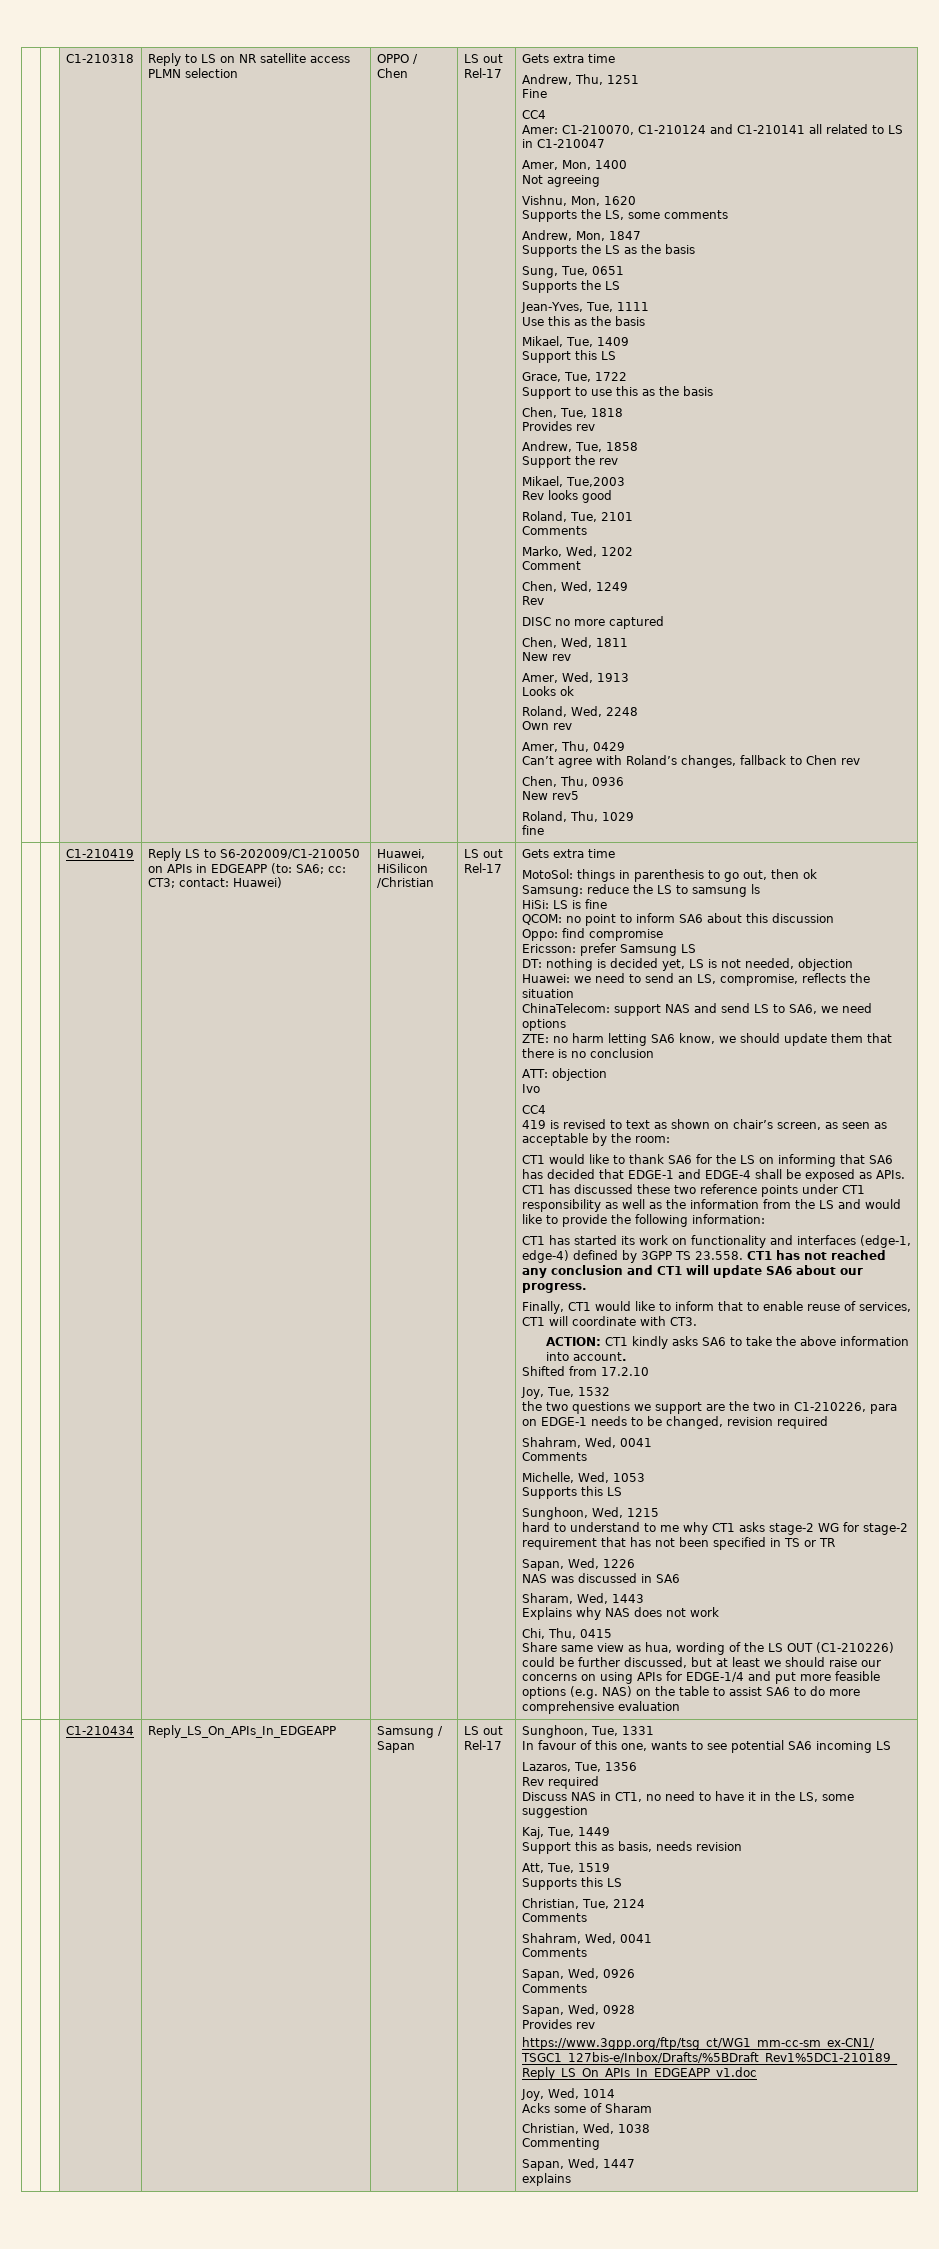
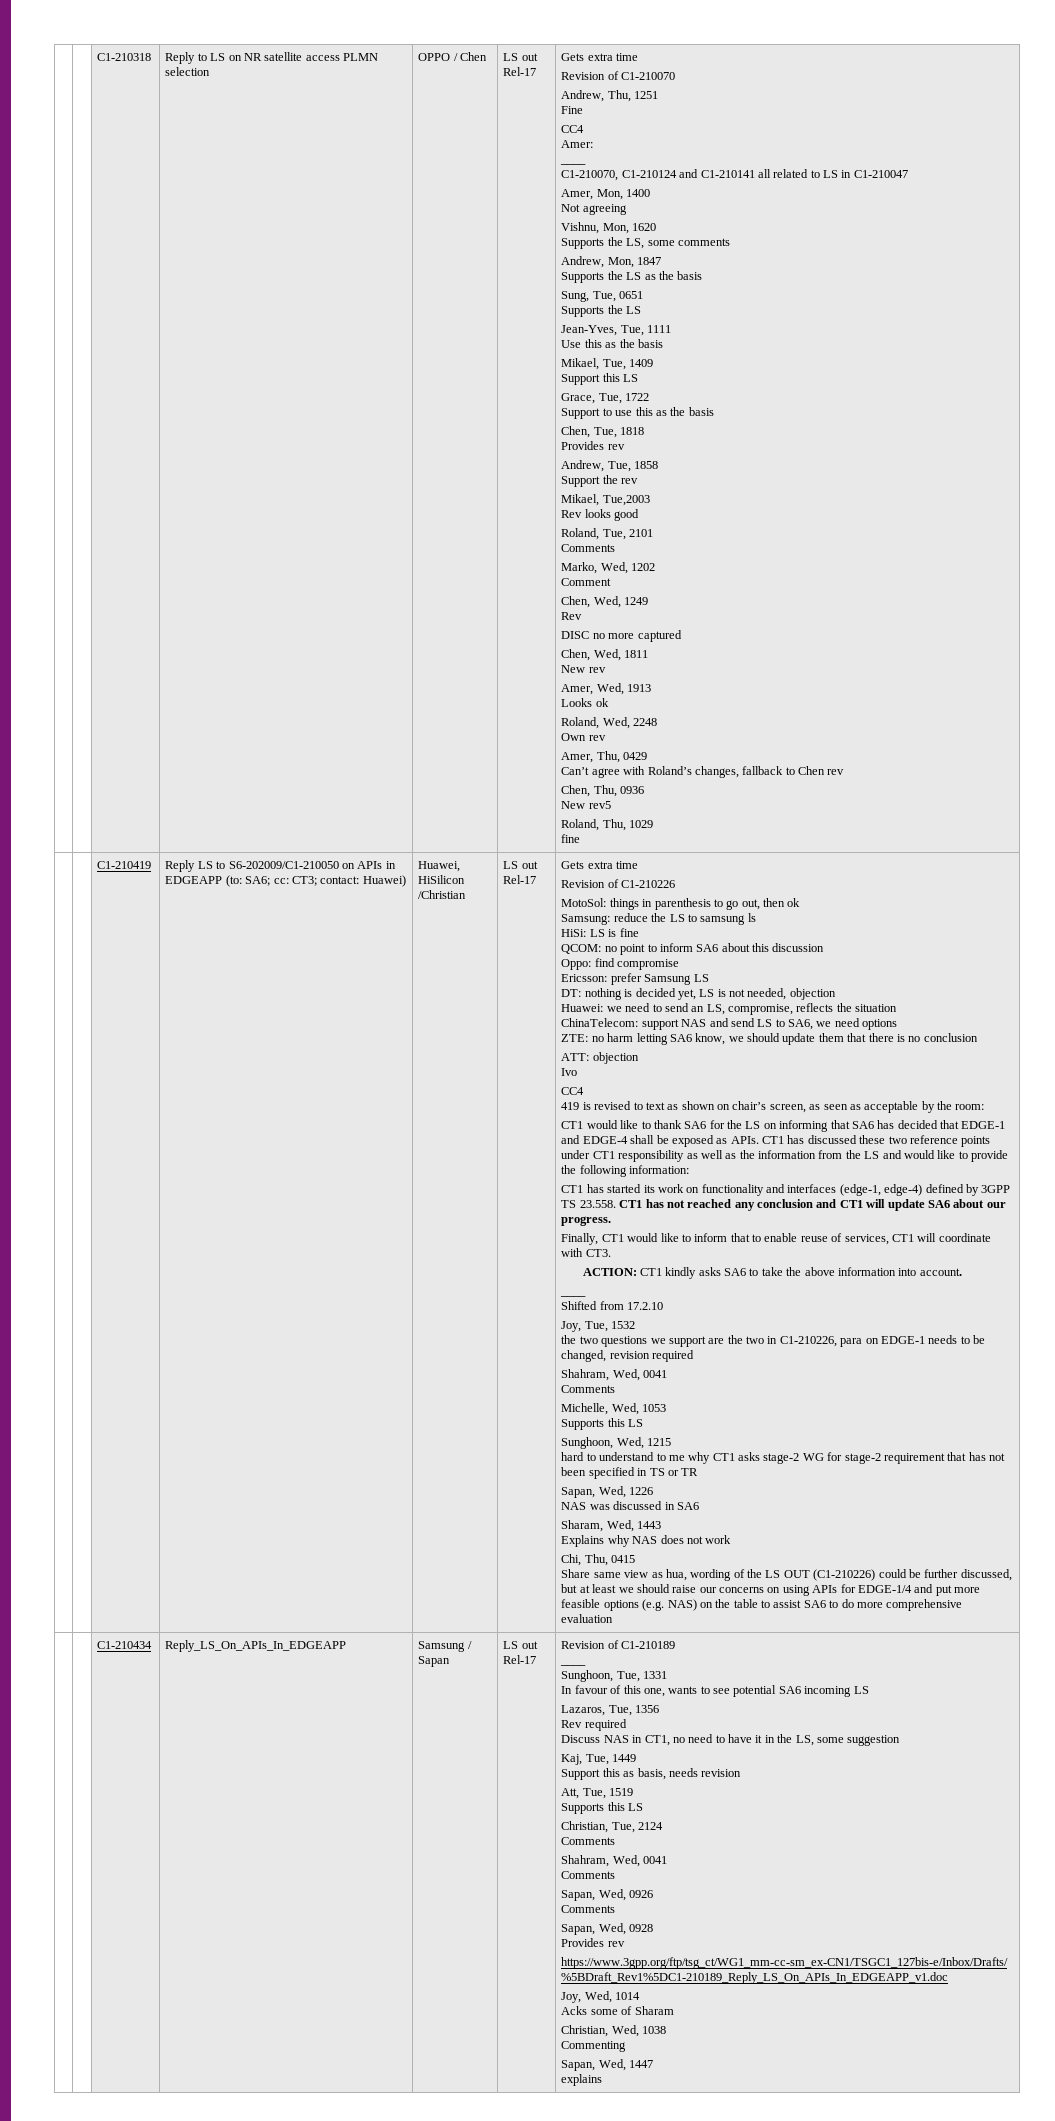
+ Revision of C1-210070
- Amer: C1-210070, C1-210124 and C1-210141 all related to LS in C1-210047
+ Amer:
+ ____
+ C1-210070, C1-210124 and C1-210141 all related to LS in C1-210047
+ Revision of C1-210226
  ACTION: CT1 kindly asks SA6 to take the above information into account.
+ ____
+ Revision of C1-210189
+ ____

